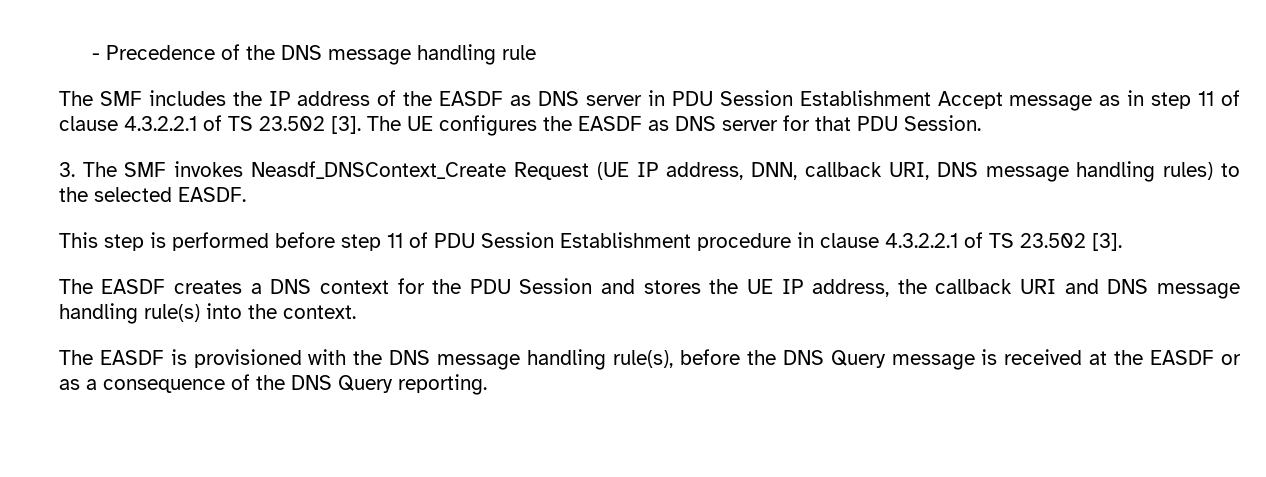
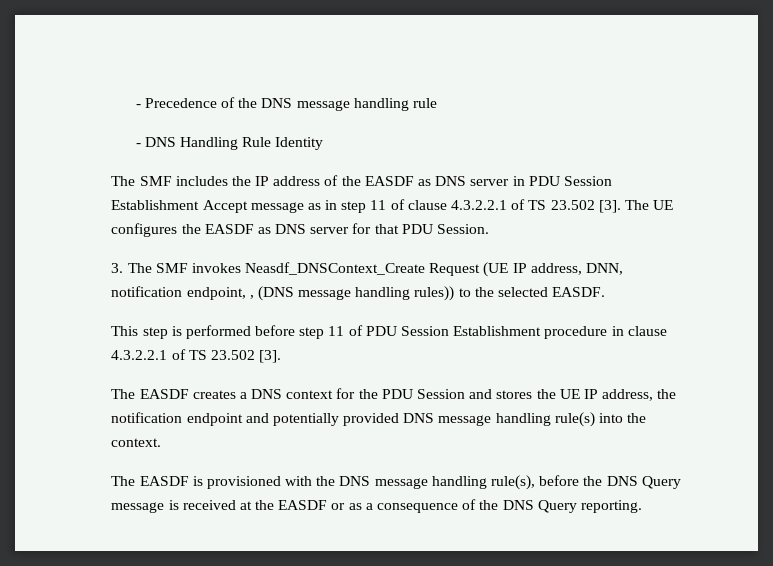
+ - DNS Handling Rule Identity
- 3. The SMF invokes Neasdf_DNSContext_Create Request (UE IP address, DNN, callback URI, DNS message handling rules) to the selected EASDF.
+ 3. The SMF invokes Neasdf_DNSContext_Create Request (UE IP address, DNN, notification endpoint, , (DNS message handling rules)) to the selected EASDF.
- The EASDF creates a DNS context for the PDU Session and stores the UE IP address, the callback URI and DNS message handling rule(s) into the context.
+ The EASDF creates a DNS context for the PDU Session and stores the UE IP address, the notification endpoint and potentially provided DNS message handling rule(s) into the context.

